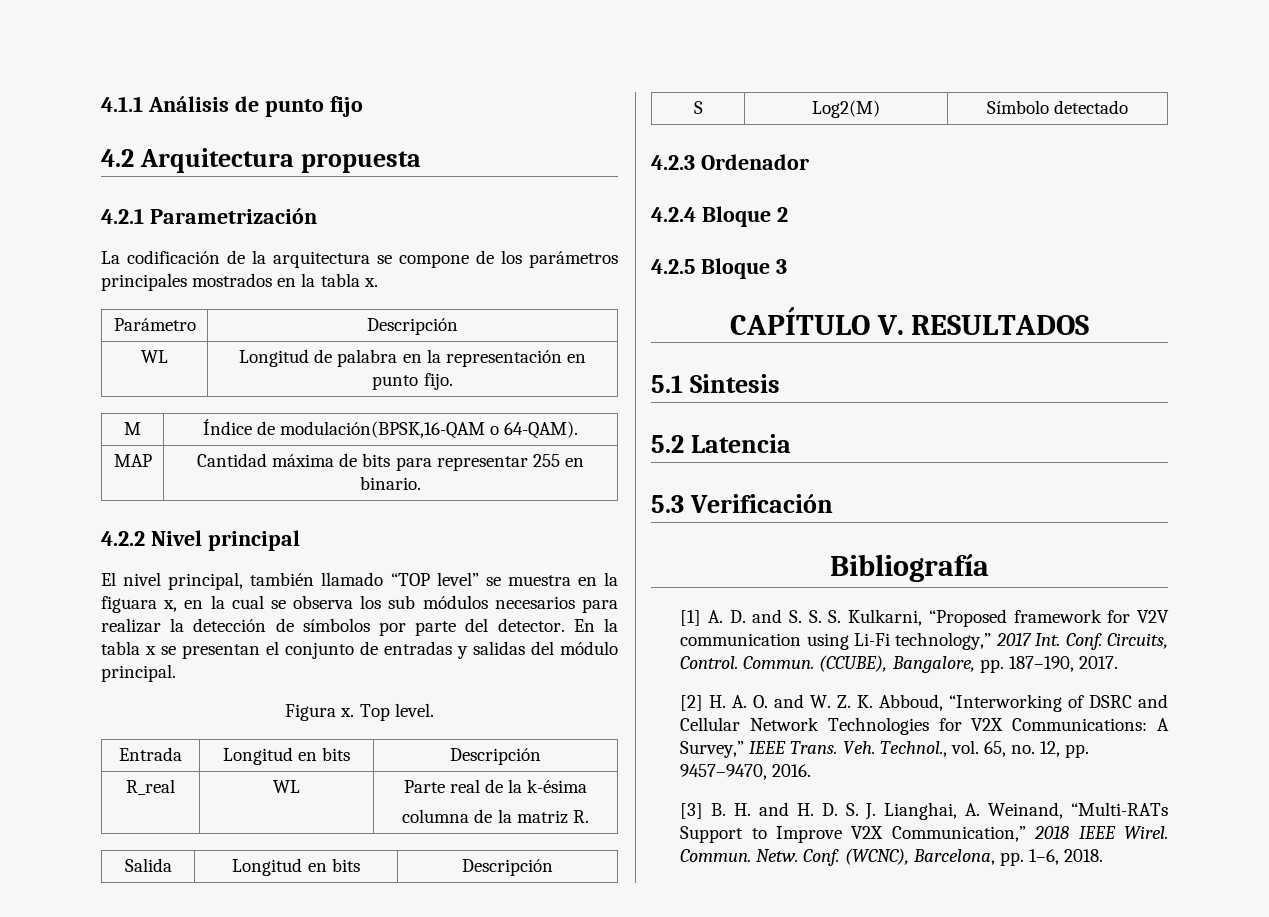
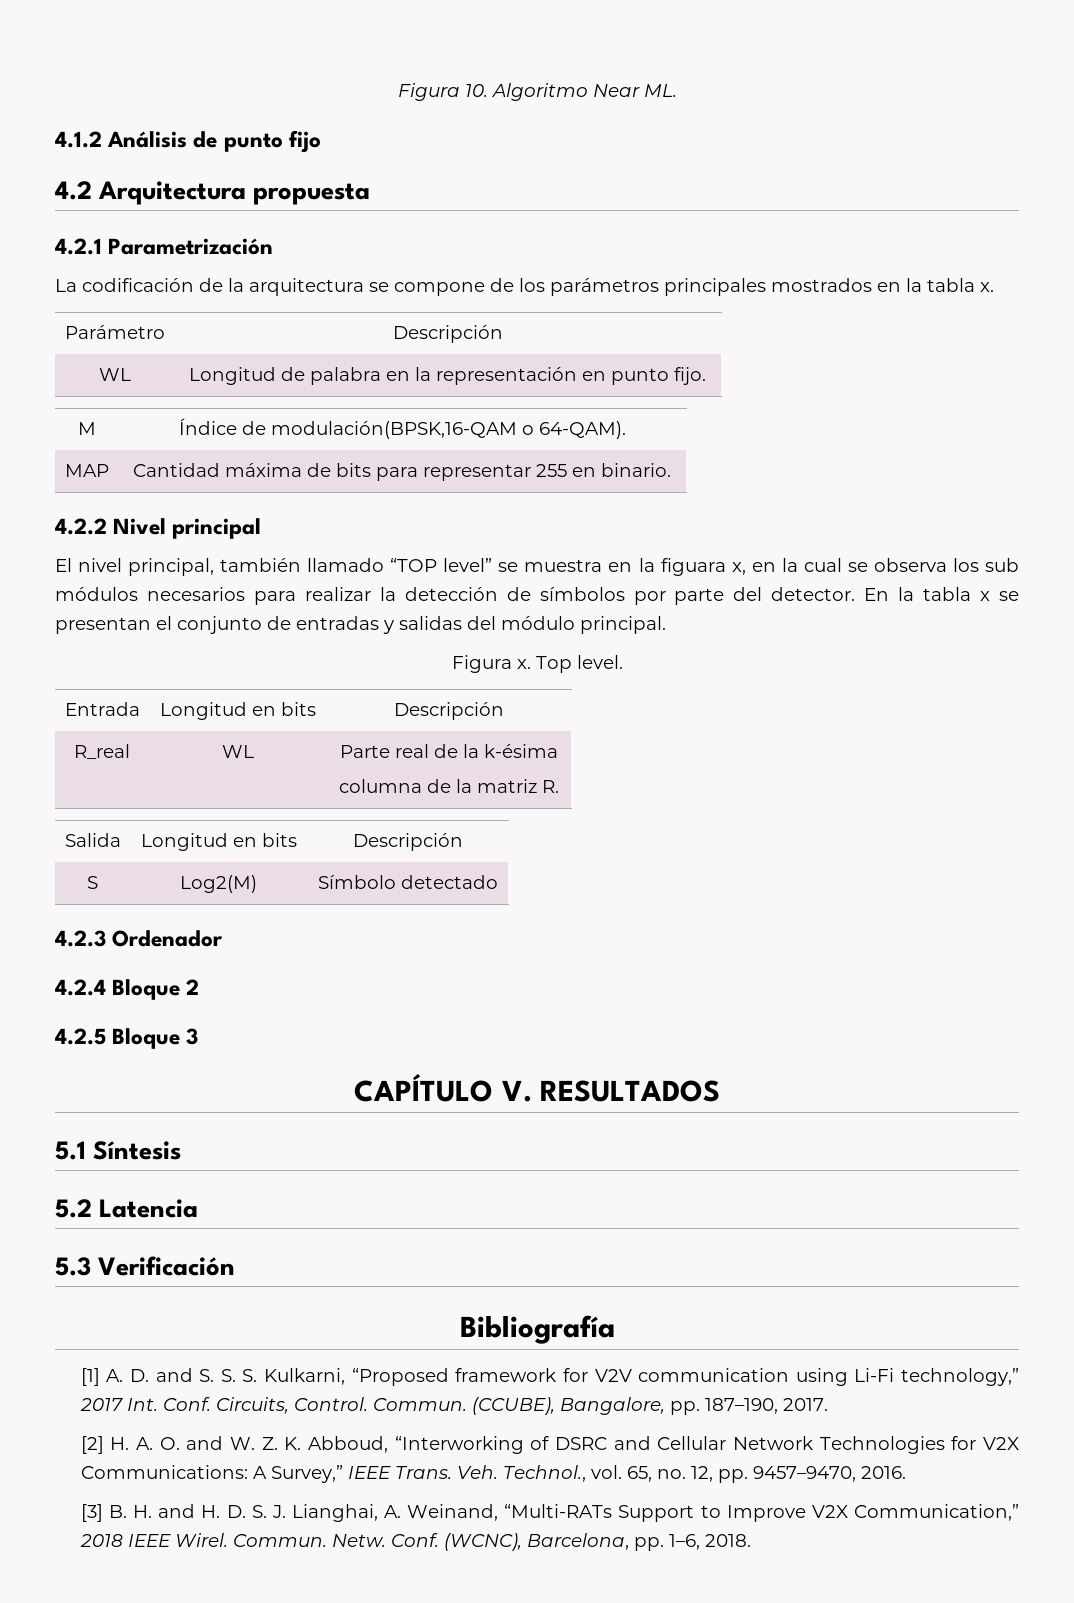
- 4.1.1 Análisis de punto fijo
+ Figura 10. Algoritmo Near ML.
+ 4.1.2 Análisis de punto fijo
- 5.1 Sintesis
+ 5.1 Síntesis

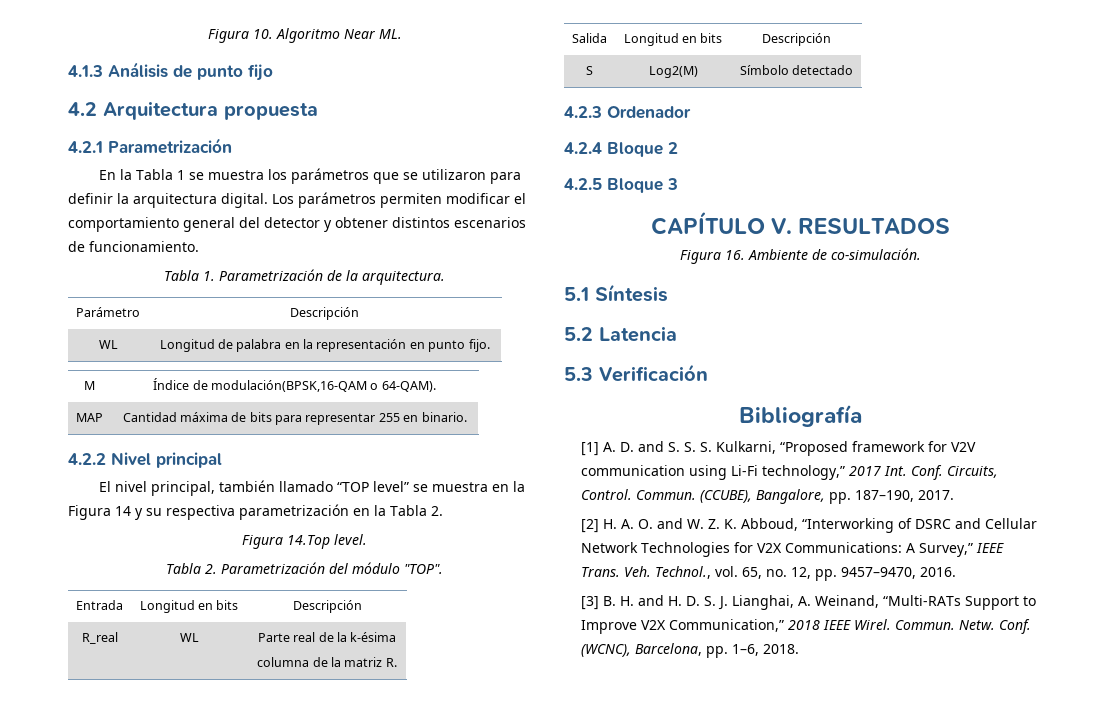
- 4.1.2 Análisis de punto fijo
+ 4.1.3 Análisis de punto fijo
- La codificación de la arquitectura se compone de los parámetros principales mostrados en la tabla x.
+ En la Tabla 1 se muestra los parámetros que se utilizaron para definir la arquitectura digital. Los parámetros permiten modificar el comportamiento general del detector y obtener distintos escenarios de funcionamiento.
+ Tabla 1. Parametrización de la arquitectura.
- El nivel principal, también llamado “TOP level” se muestra en la figuara x, en la cual se observa los sub módulos necesarios para realizar la detección de símbolos por parte del detector. En la tabla x se presentan el conjunto de entradas y salidas del módulo principal.
- Figura x. Top level.
+ El nivel principal, también llamado “TOP level” se muestra en la Figura 14 y su respectiva parametrización en la Tabla 2.
+ Figura 14.Top level.
+ Tabla 2. Parametrización del módulo "TOP".
+ Figura 16. Ambiente de co-simulación.

